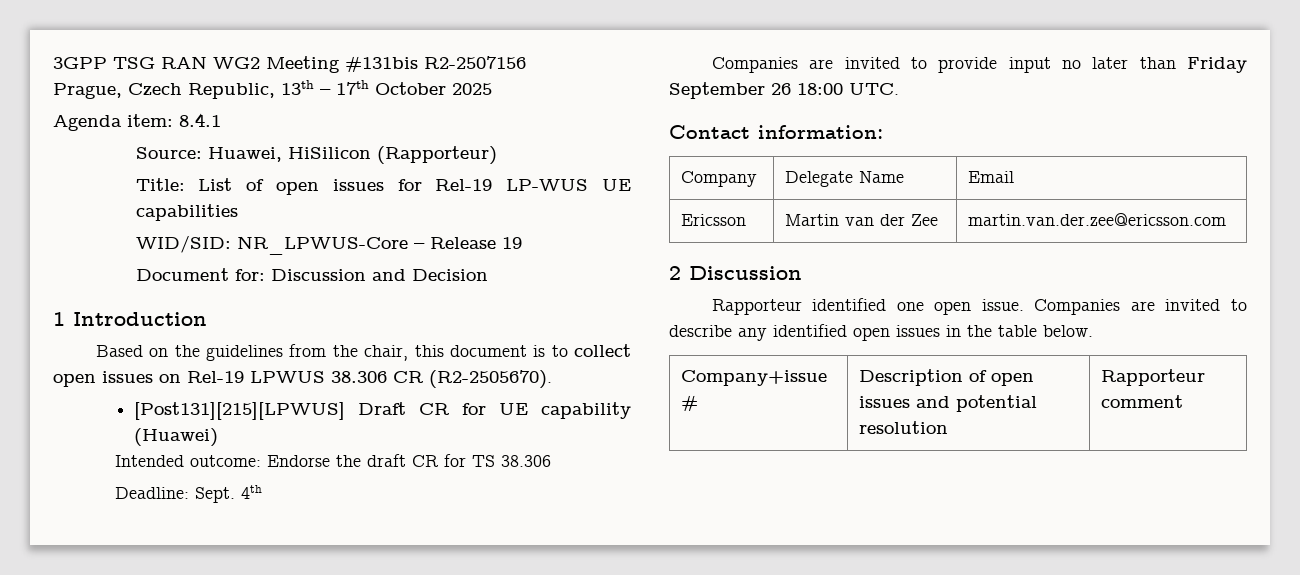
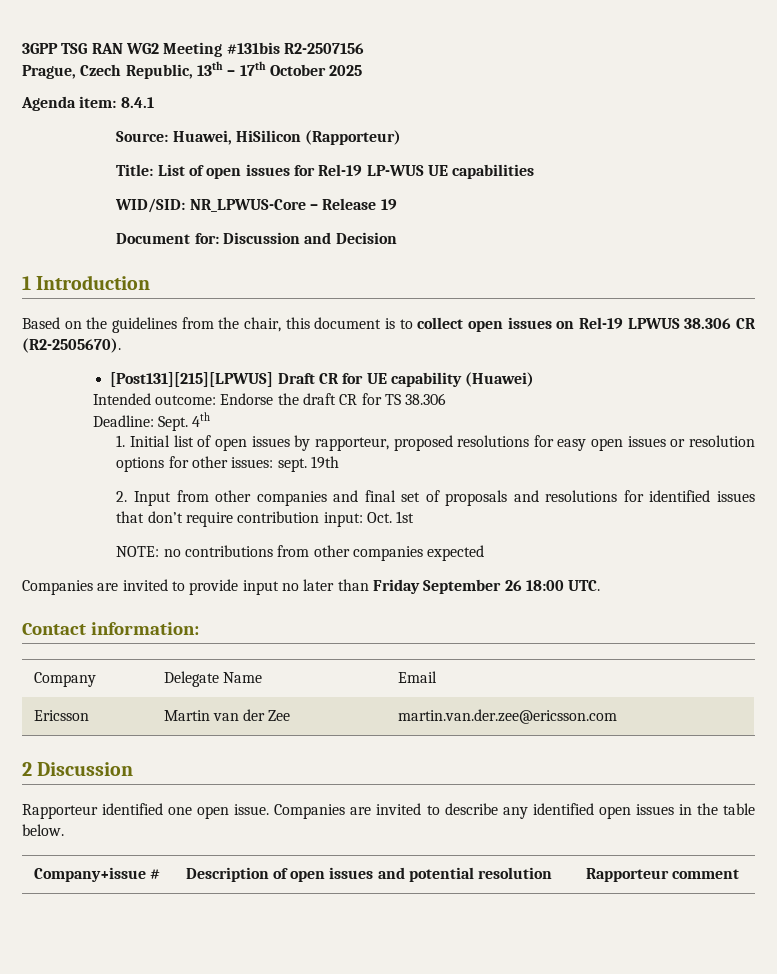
+ 1. Initial list of open issues by rapporteur, proposed resolutions for easy open issues or resolution options for other issues: sept. 19th
+ 2. Input from other companies and final set of proposals and resolutions for identified issues that don’t require contribution input: Oct. 1st
+ NOTE: no contributions from other companies expected

